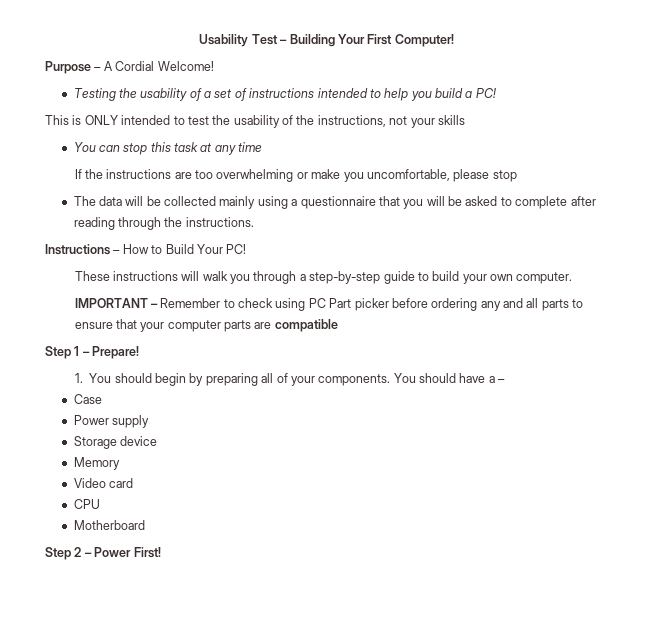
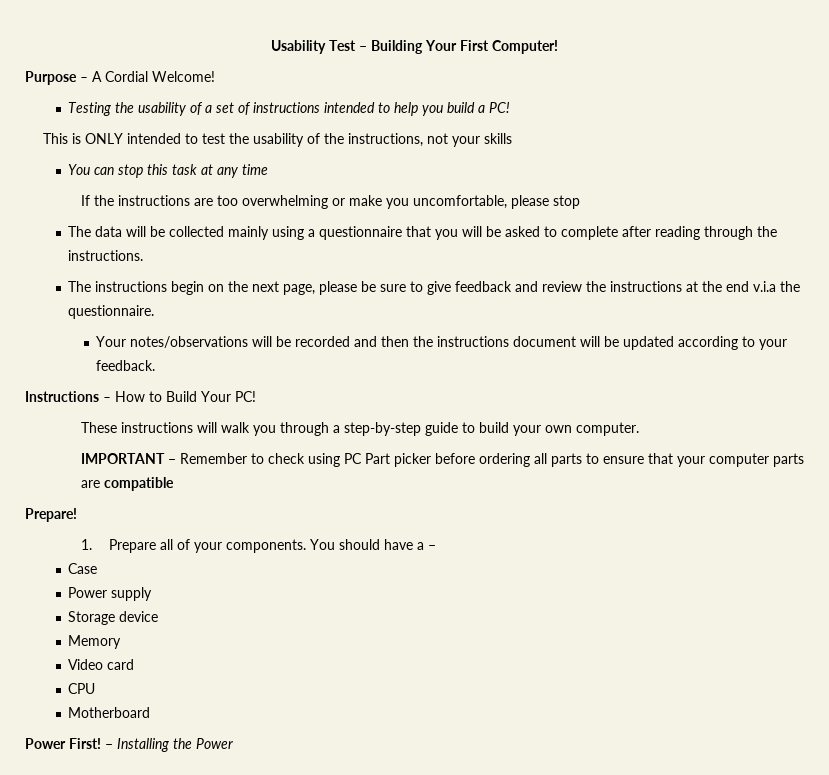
+ The instructions begin on the next page, please be sure to give feedback and review the instructions at the end v.i.a the questionnaire.
+ Your notes/observations will be recorded and then the instructions document will be updated according to your feedback.
- IMPORTANT – Remember to check using PC Part picker before ordering any and all parts to ensure that your computer parts are compatible
+ IMPORTANT – Remember to check using PC Part picker before ordering all parts to ensure that your computer parts are compatible
- Step 1 – Prepare!
+ Prepare!
- 1. You should begin by preparing all of your components.
+ 1. Prepare all of your components.
- Step 2 – Power First!
+ Power First! – Installing the Power

